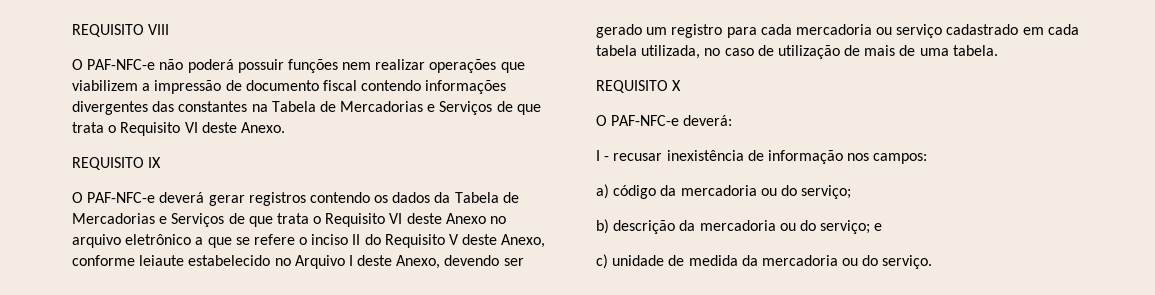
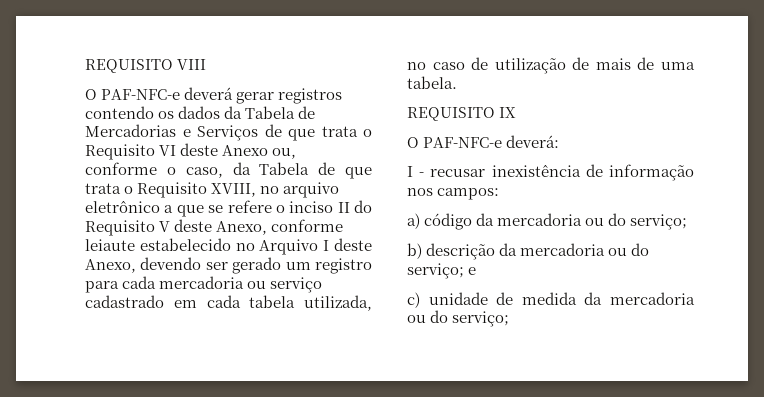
- O PAF-NFC-e não poderá possuir funções nem realizar operações que viabilizem a impressão de documento fiscal contendo informações divergentes das constantes na Tabela de Mercadorias e Serviços de que trata o Requisito VI deste Anexo.
- REQUISITO IX
- O PAF-NFC-e deverá gerar registros contendo os dados da Tabela de Mercadorias e Serviços de que trata o Requisito VI deste Anexo no arquivo eletrônico a que se refere o inciso II do Requisito V deste Anexo, conforme leiaute estabelecido no Arquivo I deste Anexo, devendo ser gerado um registro para cada mercadoria ou serviço cadastrado em cada tabela utilizada, no caso de utilização de mais de uma tabela.
+ O PAF-NFC-e deverá gerar registros contendo os dados da Tabela de Mercadorias e Serviços de que trata o Requisito VI deste Anexo ou, conforme o caso, da Tabela de que trata o Requisito XVIII, no arquivo eletrônico a que se refere o inciso II do Requisito V deste Anexo, conforme leiaute estabelecido no Arquivo I deste Anexo, devendo ser gerado um registro para cada mercadoria ou serviço cadastrado em cada tabela utilizada, no caso de utilização de mais de uma tabela.
- REQUISITO X
+ REQUISITO IX
- c) unidade de medida da mercadoria ou do serviço.
+ c) unidade de medida da mercadoria ou do serviço;

